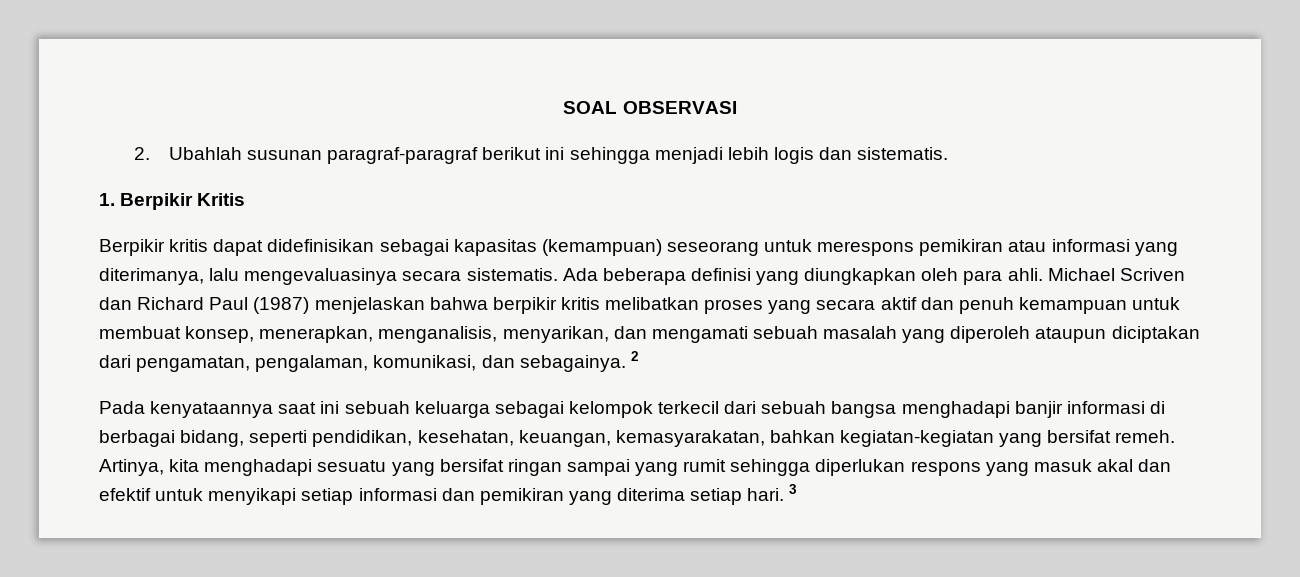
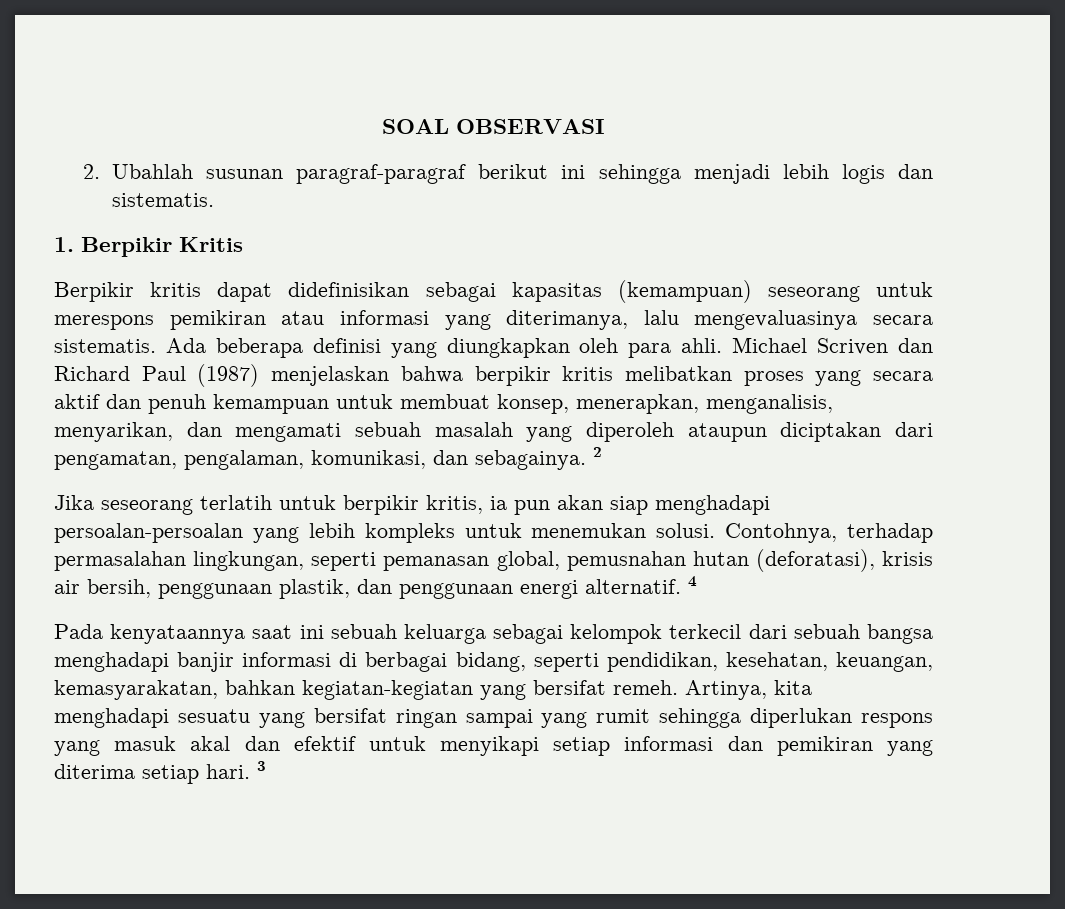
+ Jika seseorang terlatih untuk berpikir kritis, ia pun akan siap menghadapi persoalan-persoalan yang lebih kompleks untuk menemukan solusi. Contohnya, terhadap permasalahan lingkungan, seperti pemanasan global, pemusnahan hutan (deforatasi), krisis air bersih, penggunaan plastik, dan penggunaan energi alternatif. 4

